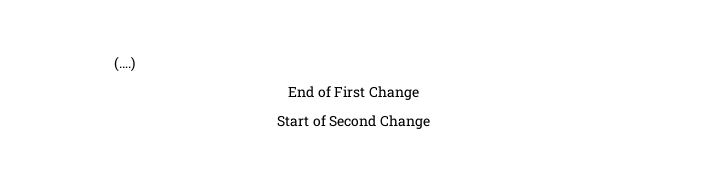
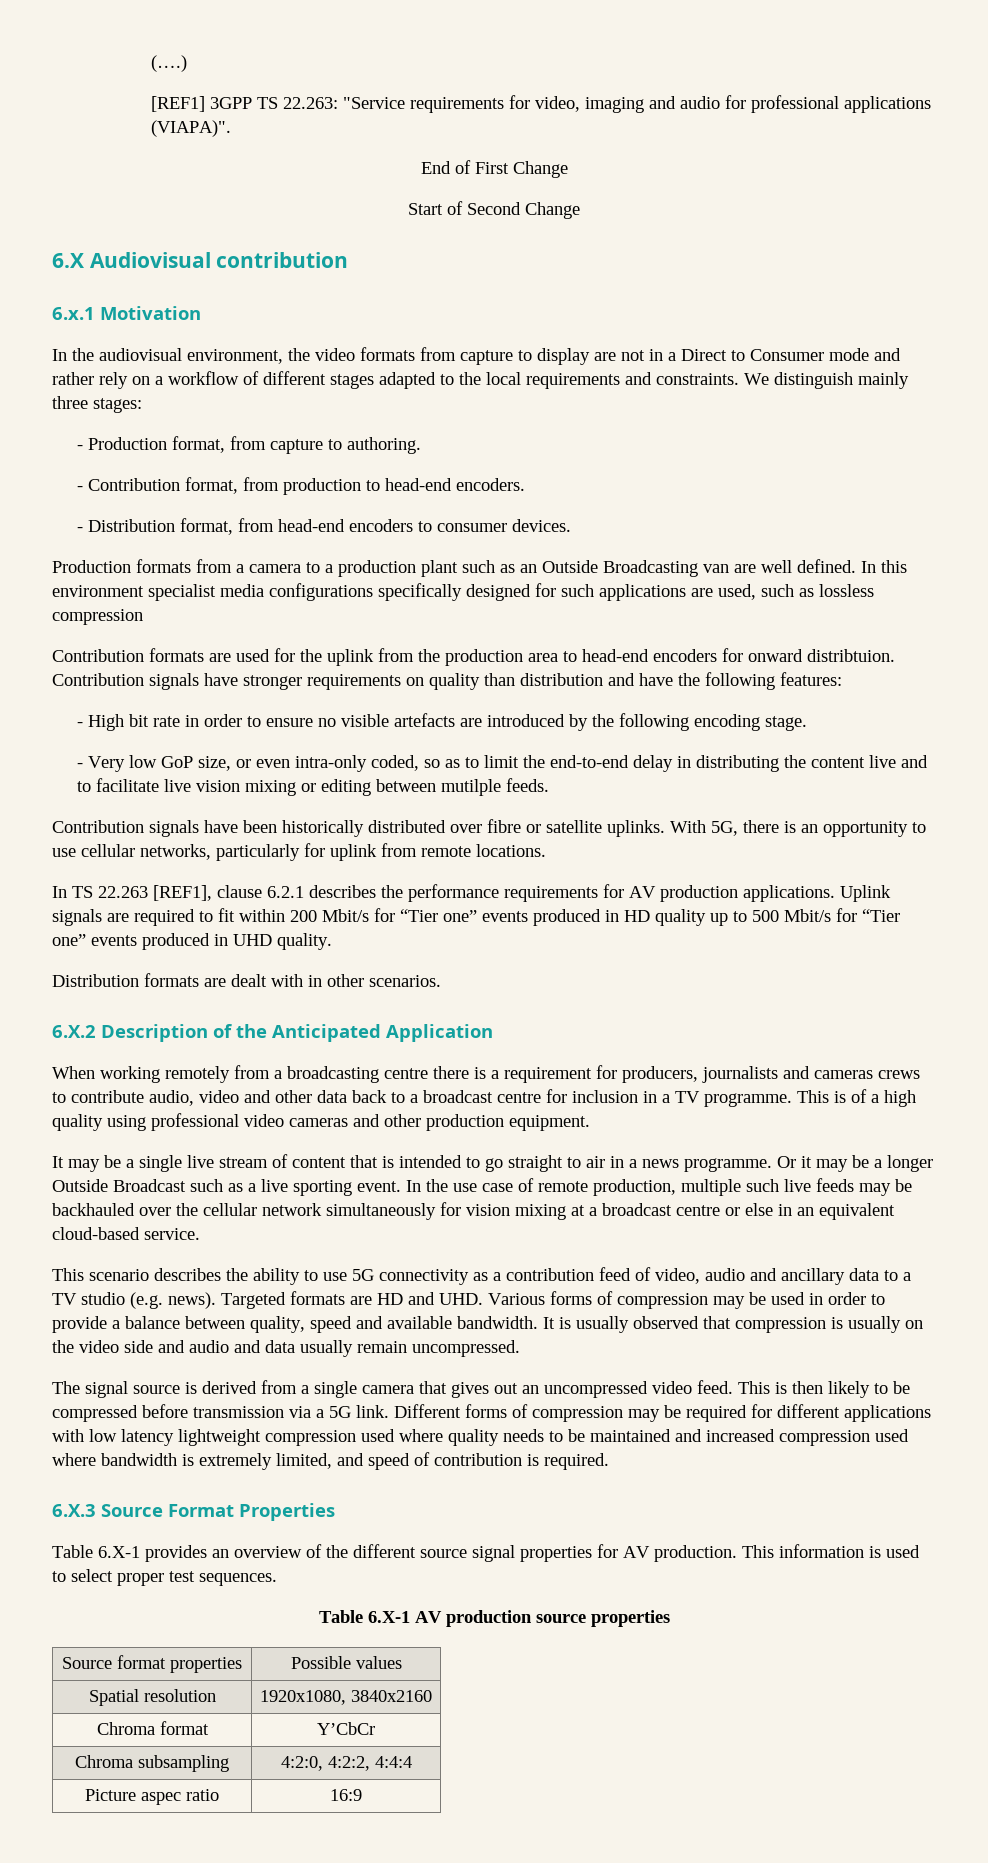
+ [REF1] 3GPP TS 22.263: "Service requirements for video, imaging and audio for professional applications (VIAPA)".
+ 6.X Audiovisual contribution
+ 6.x.1 Motivation
+ In the audiovisual environment, the video formats from capture to display are not in a Direct to Consumer mode and rather rely on a workflow of different stages adapted to the local requirements and constraints. We distinguish mainly three stages:
+ - Production format, from capture to authoring.
+ - Contribution format, from production to head-end encoders.
+ - Distribution format, from head-end encoders to consumer devices.
+ Production formats from a camera to a production plant such as an Outside Broadcasting van are well defined. In this environment specialist media configurations specifically designed for such applications are used, such as lossless compression
+ Contribution formats are used for the uplink from the production area to head-end encoders for onward distribtuion. Contribution signals have stronger requirements on quality than distribution and have the following features:
+ - High bit rate in order to ensure no visible artefacts are introduced by the following encoding stage.
+ - Very low GoP size, or even intra-only coded, so as to limit the end-to-end delay in distributing the content live and to facilitate live vision mixing or editing between mutilple feeds.
+ Contribution signals have been historically distributed over fibre or satellite uplinks. With 5G, there is an opportunity to use cellular networks, particularly for uplink from remote locations.
+ In TS 22.263 [REF1], clause 6.2.1 describes the performance requirements for AV production applications. Uplink signals are required to fit within 200 Mbit/s for “Tier one” events produced in HD quality up to 500 Mbit/s for “Tier one” events produced in UHD quality.
+ Distribution formats are dealt with in other scenarios.
+ 6.X.2 Description of the Anticipated Application
+ When working remotely from a broadcasting centre there is a requirement for producers, journalists and cameras crews to contribute audio, video and other data back to a broadcast centre for inclusion in a TV programme. This is of a high quality using professional video cameras and other production equipment.
+ It may be a single live stream of content that is intended to go straight to air in a news programme. Or it may be a longer Outside Broadcast such as a live sporting event. In the use case of remote production, multiple such live feeds may be backhauled over the cellular network simultaneously for vision mixing at a broadcast centre or else in an equivalent cloud-based service.
+ This scenario describes the ability to use 5G connectivity as a contribution feed of video, audio and ancillary data to a TV studio (e.g. news). Targeted formats are HD and UHD. Various forms of compression may be used in order to provide a balance between quality, speed and available bandwidth. It is usually observed that compression is usually on the video side and audio and data usually remain uncompressed.
+ The signal source is derived from a single camera that gives out an uncompressed video feed. This is then likely to be compressed before transmission via a 5G link. Different forms of compression may be required for different applications with low latency lightweight compression used where quality needs to be maintained and increased compression used where bandwidth is extremely limited, and speed of contribution is required.
+ 6.X.3 Source Format Properties
+ Table 6.X-1 provides an overview of the different source signal properties for AV production. This information is used to select proper test sequences.
+ Table 6.X-1 AV production source properties
+ Source format properties | Possible values
+ Spatial resolution | 1920x1080, 3840x2160
+ Chroma format | Y’CbCr
+ Chroma subsampling | 4:2:0, 4:2:2, 4:4:4
+ Picture aspec ratio | 16:9

